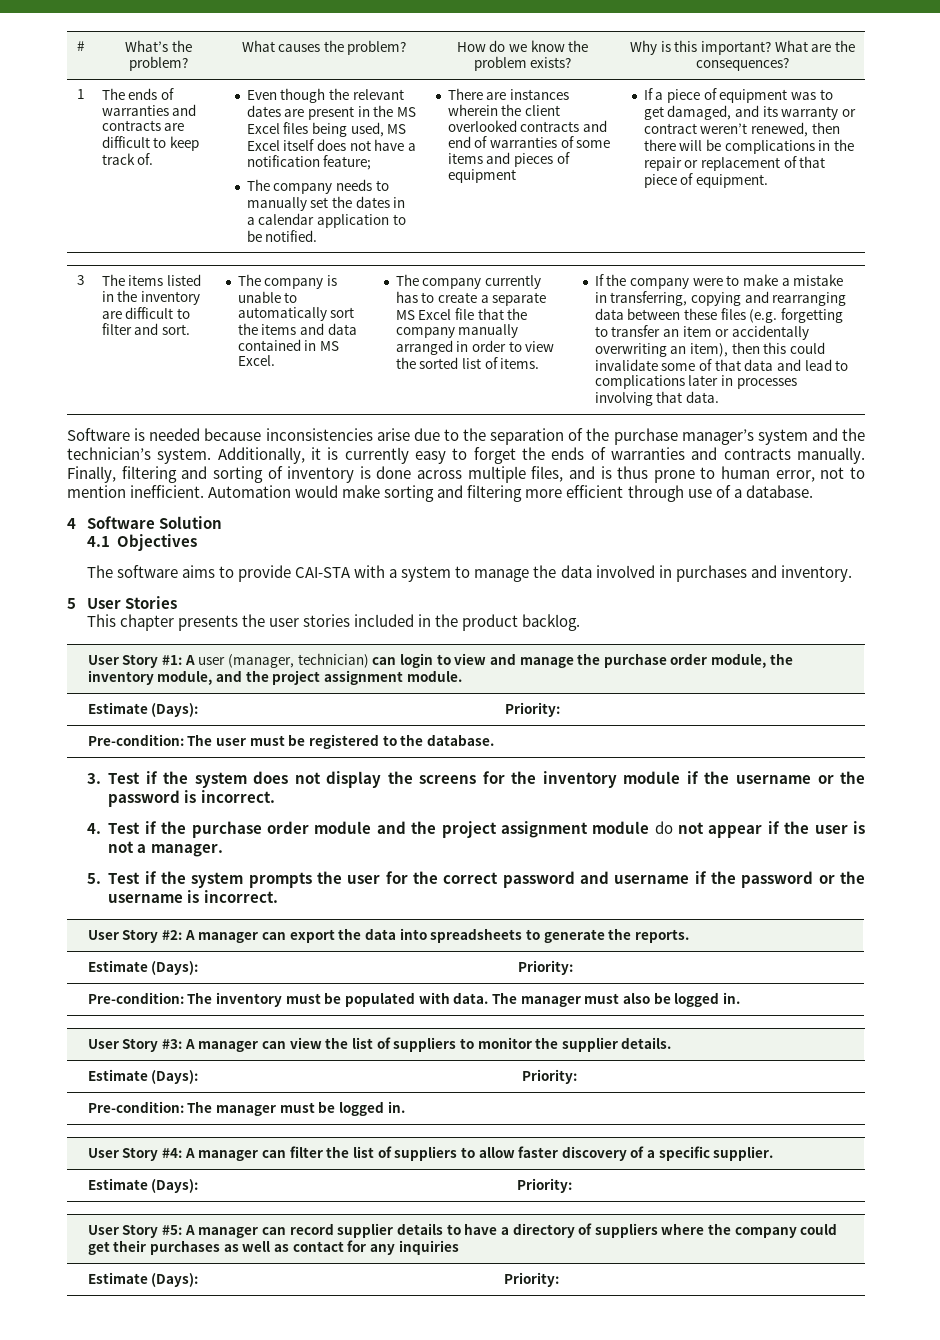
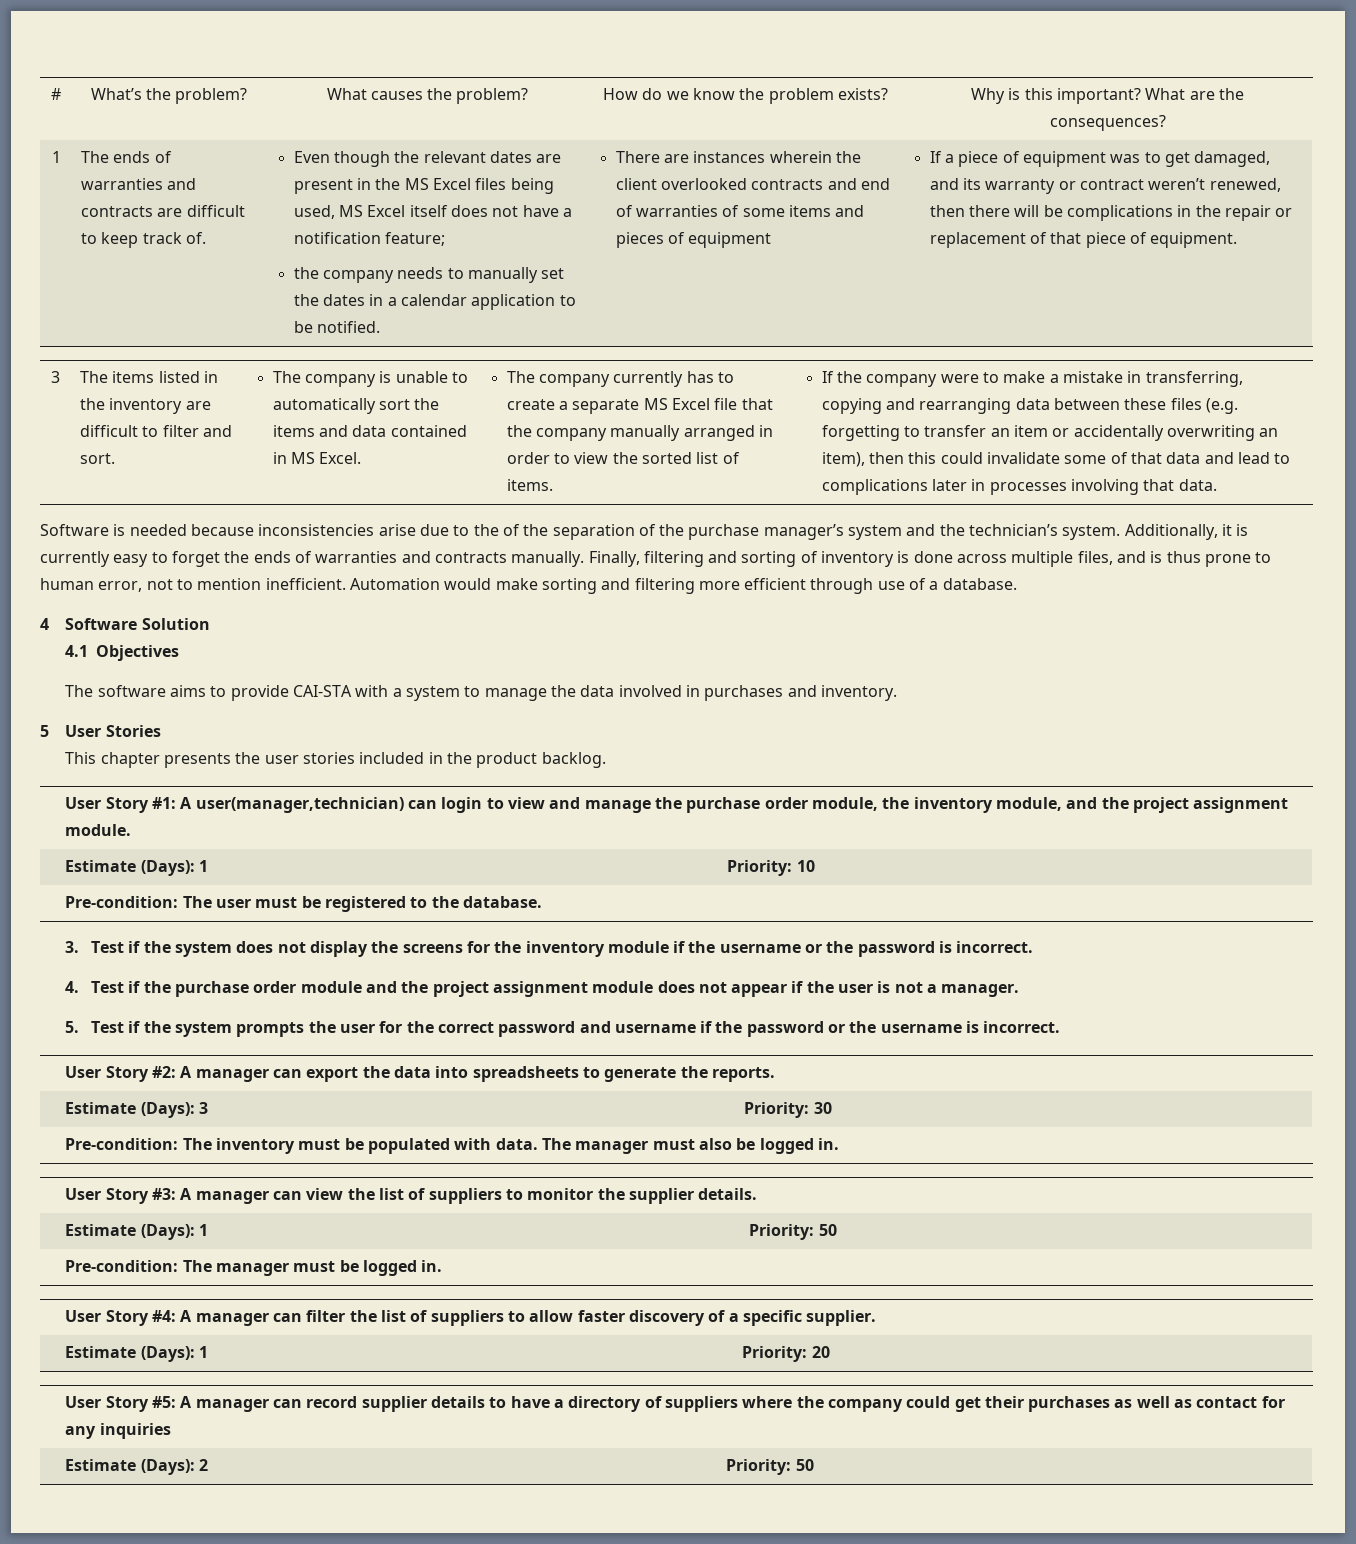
- The company needs to manually set the dates in a calendar application to be notified.
+ the company needs to manually set the dates in a calendar application to be notified.
- Software is needed because inconsistencies arise due to the separation of the purchase manager’s system and the technician’s system.
+ Software is needed because inconsistencies arise due to the of the separation of the purchase manager’s system and the technician’s system.
- User Story #1: A user (manager, technician) can login to view and manage the purchase order module, the inventory module, and the project assignment module.
- Estimate (Days): | Priority:
+ User Story #1: A user(manager,technician) can login to view and manage the purchase order module, the inventory module, and the project assignment module.
+ Estimate (Days): 1 | Priority: 10
- 4. Test if the purchase order module and the project assignment module do not appear if the user is not a manager.
+ 4. Test if the purchase order module and the project assignment module does not appear if the user is not a manager.
  User Story #2: A manager can export the data into spreadsheets to generate the reports.
- Estimate (Days): | Priority:
+ Estimate (Days): 3 | Priority: 30
  User Story #3: A manager can view the list of suppliers to monitor the supplier details.
- Estimate (Days): | Priority:
+ Estimate (Days): 1 | Priority: 50
  User Story #4: A manager can filter the list of suppliers to allow faster discovery of a specific supplier.
- Estimate (Days): | Priority:
+ Estimate (Days): 1 | Priority: 20
  User Story #5: A manager can record supplier details to have a directory of suppliers where the company could get their purchases as well as contact for any inquiries
- Estimate (Days): | Priority:
+ Estimate (Days): 2 | Priority: 50

